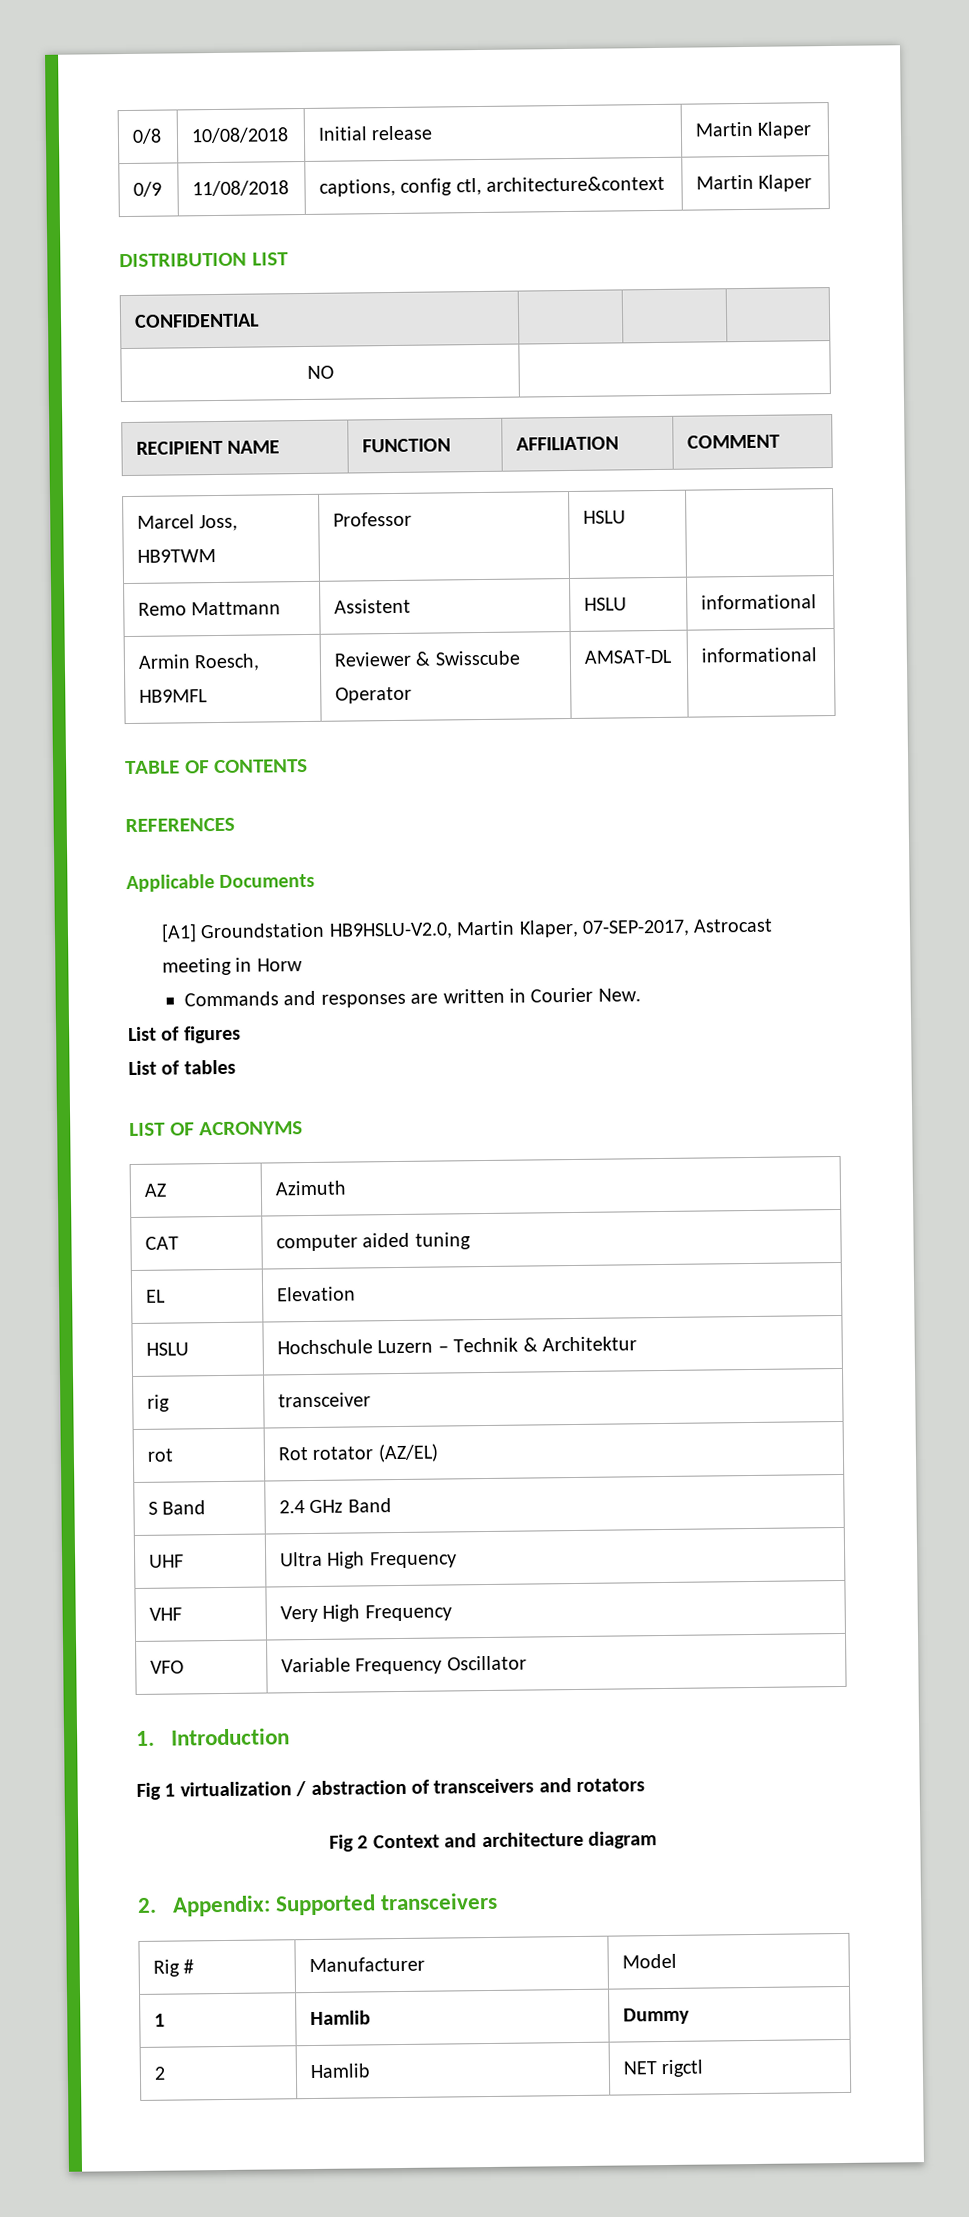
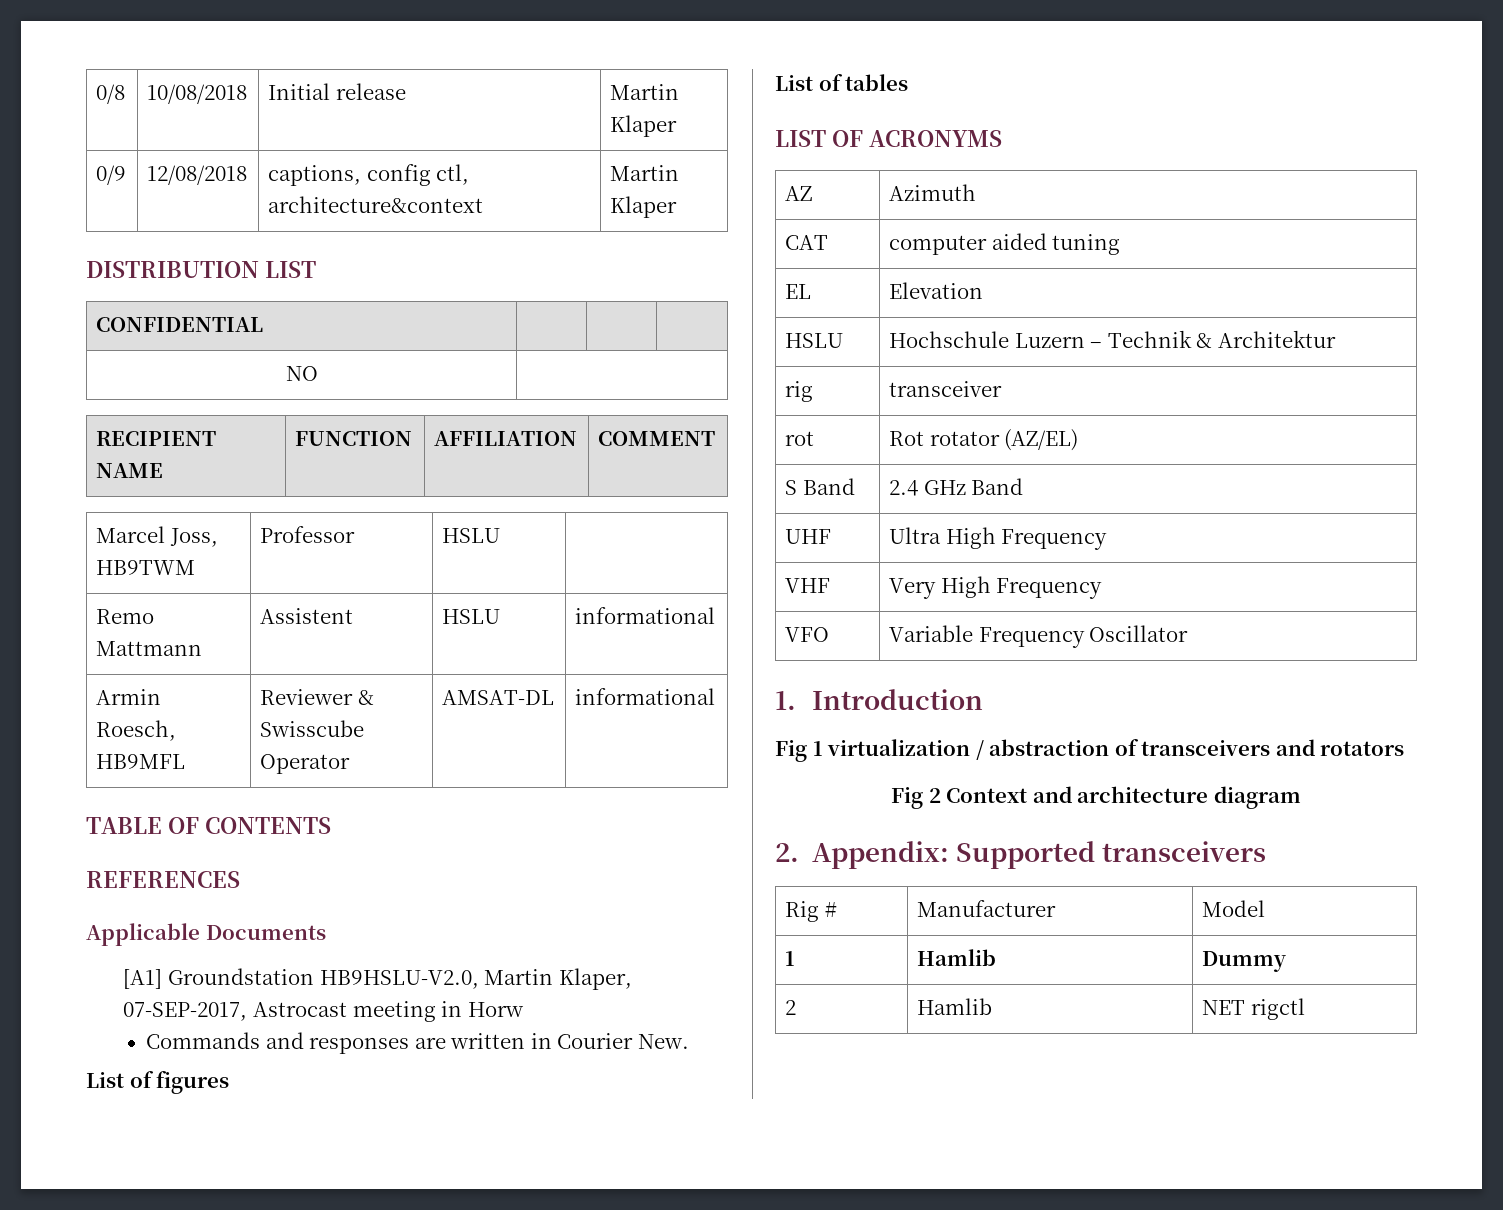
- 0/9 | 11/08/2018 | captions, config ctl, architecture&context | Martin Klaper
+ 0/9 | 12/08/2018 | captions, config ctl, architecture&context | Martin Klaper

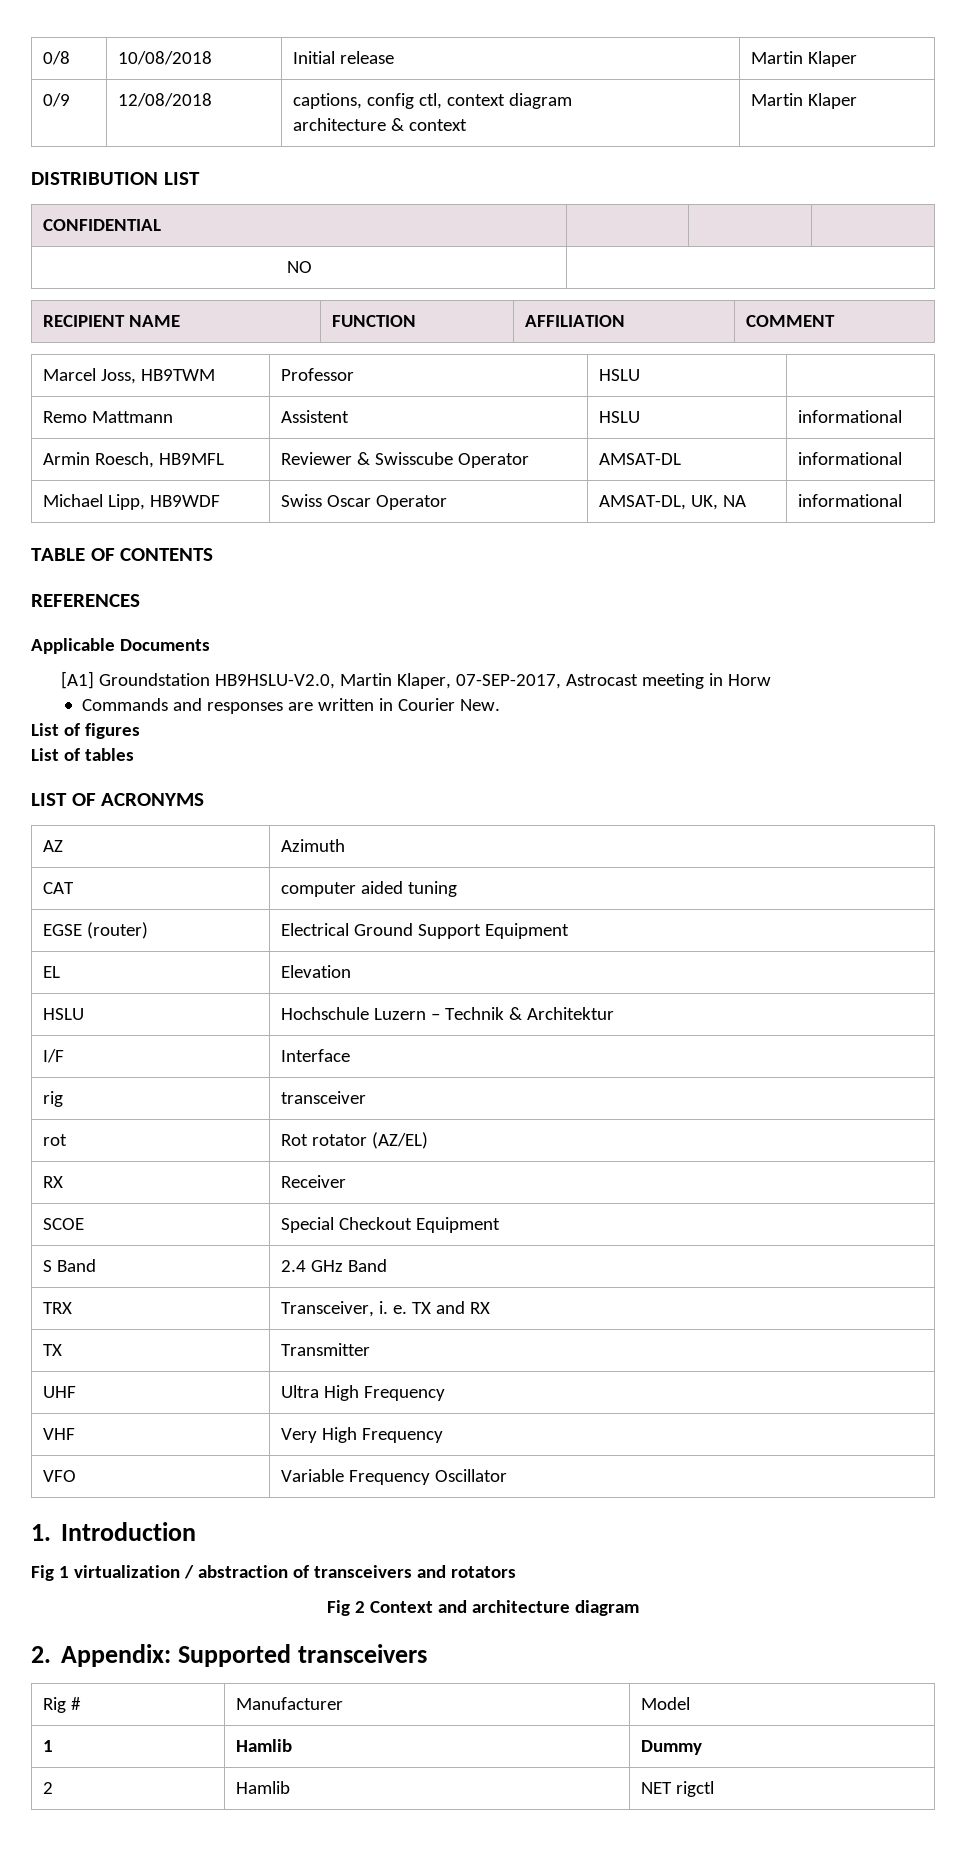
- 0/9 | 12/08/2018 | captions, config ctl, architecture&context | Martin Klaper
+ 0/9 | 12/08/2018 | captions, config ctl, context diagram
+ architecture & context | Martin Klaper
+ Michael Lipp, HB9WDF | Swiss Oscar Operator | AMSAT-DL, UK, NA | informational
+ EGSE (router) | Electrical Ground Support Equipment
+ I/F | Interface
+ RX | Receiver
+ SCOE | Special Checkout Equipment
+ TRX | Transceiver, i. e. TX and RX
+ TX | Transmitter

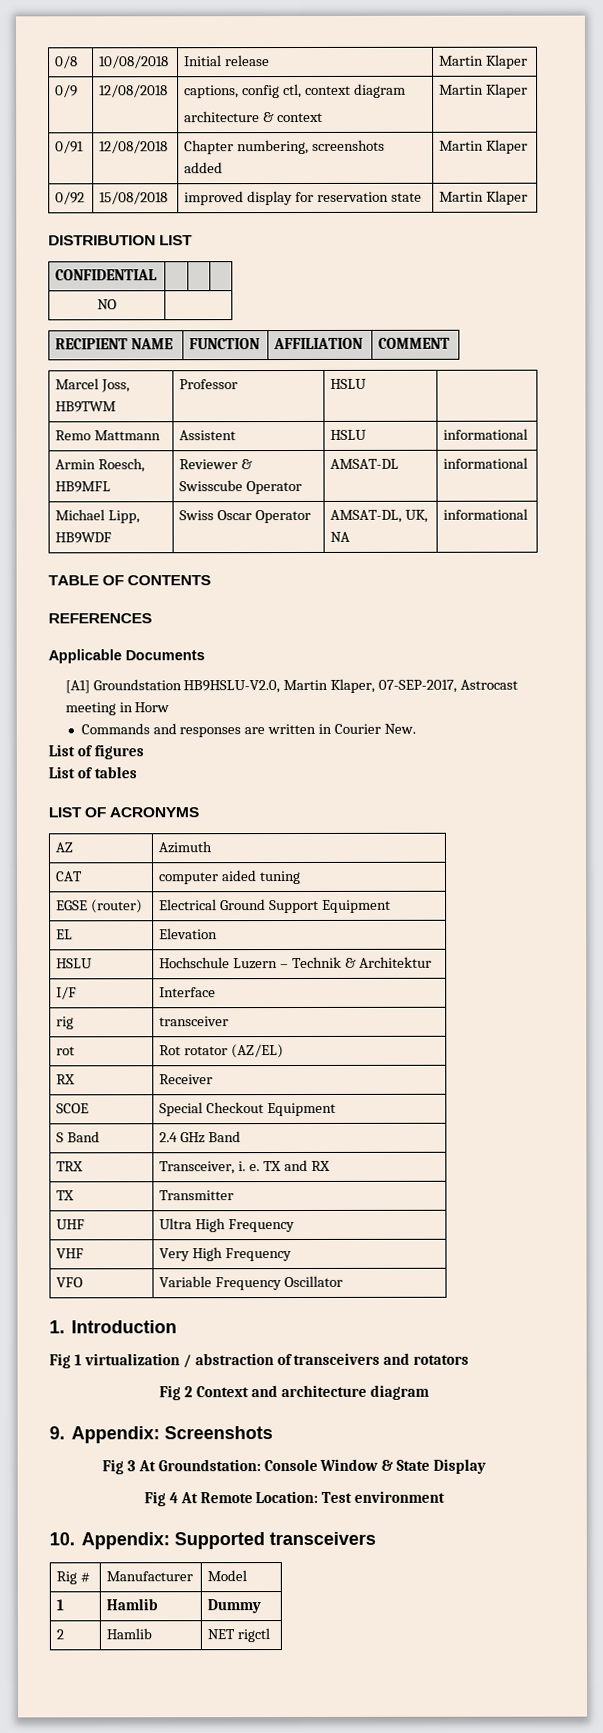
+ 0/91 | 12/08/2018 | Chapter numbering, screenshots added | Martin Klaper
+ 0/92 | 15/08/2018 | improved display for reservation state | Martin Klaper
- 2. Appendix: Supported transceivers
+ 9. Appendix: Screenshots
+ Fig 3 At Groundstation: Console Window & State Display
+ Fig 4 At Remote Location: Test environment
+ 10. Appendix: Supported transceivers

